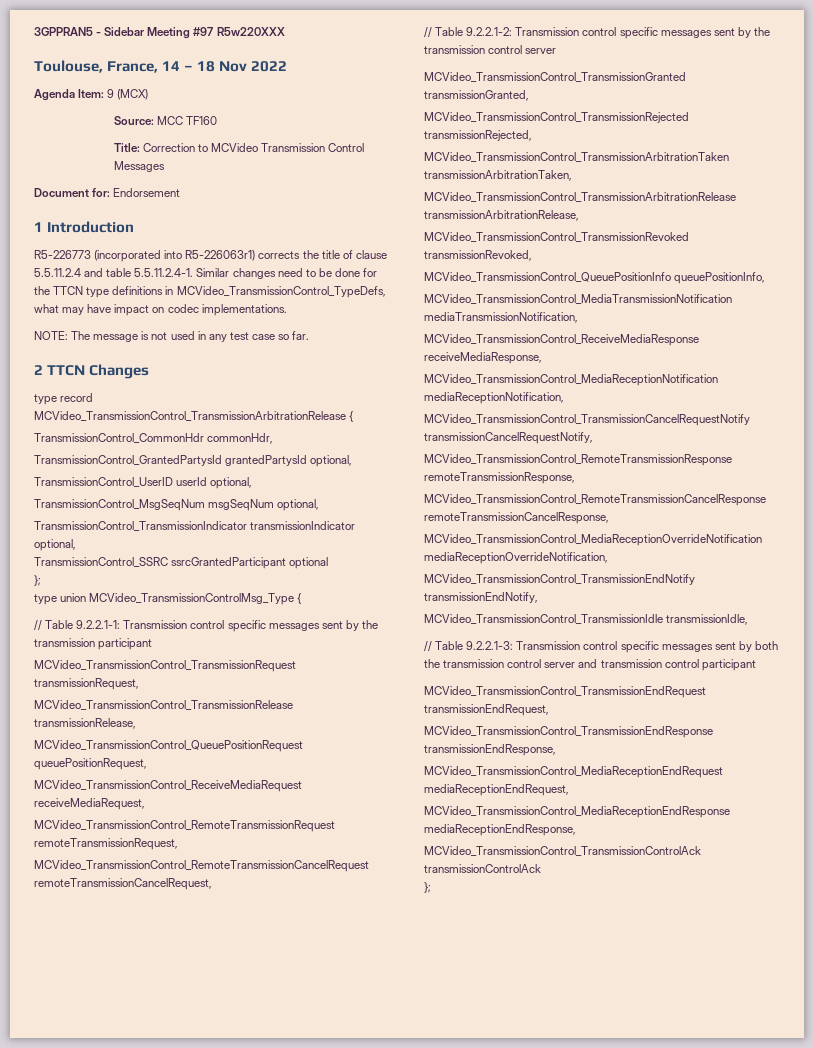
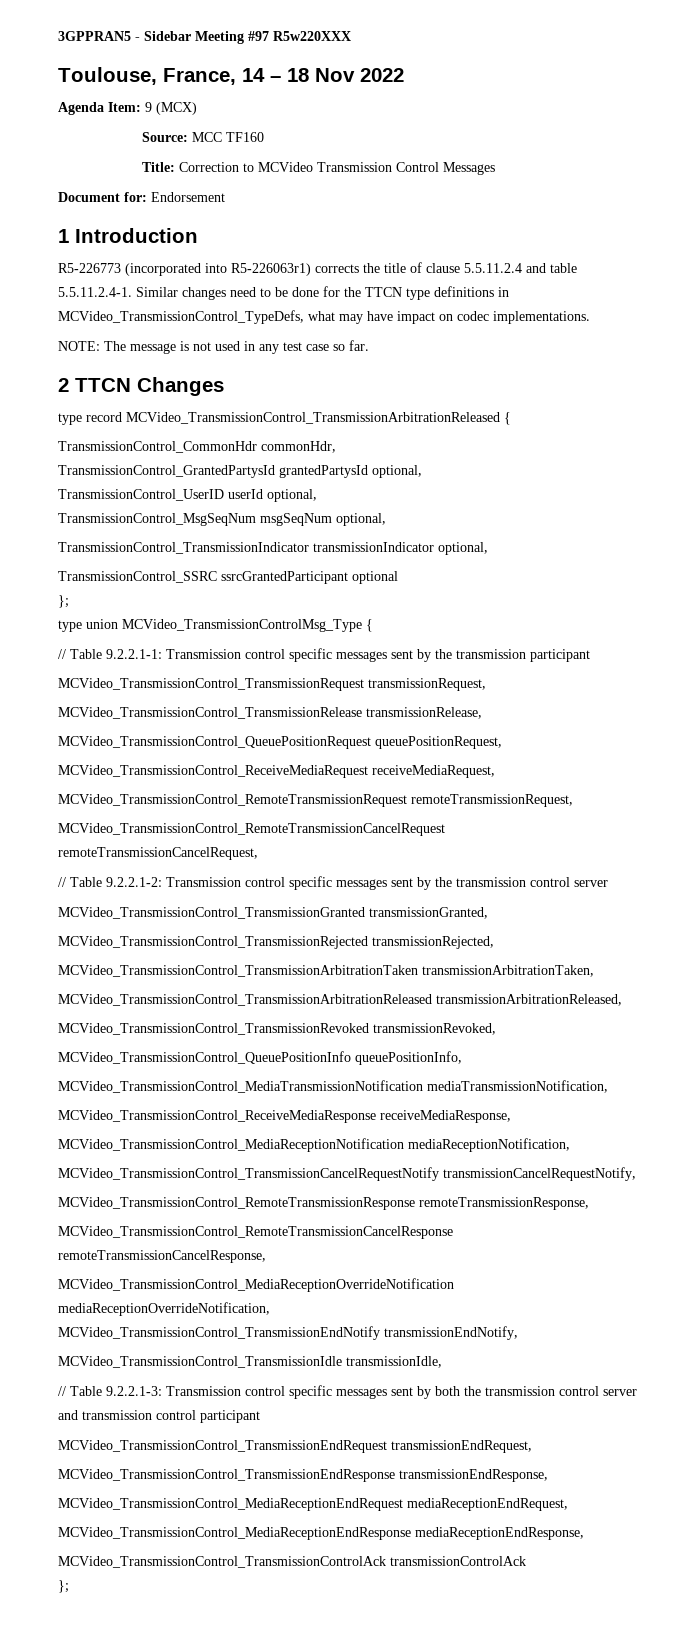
- type record MCVideo_TransmissionControl_TransmissionArbitrationRelease {
+ type record MCVideo_TransmissionControl_TransmissionArbitrationReleased {
- MCVideo_TransmissionControl_TransmissionArbitrationRelease transmissionArbitrationRelease,
+ MCVideo_TransmissionControl_TransmissionArbitrationReleased transmissionArbitrationReleased,

